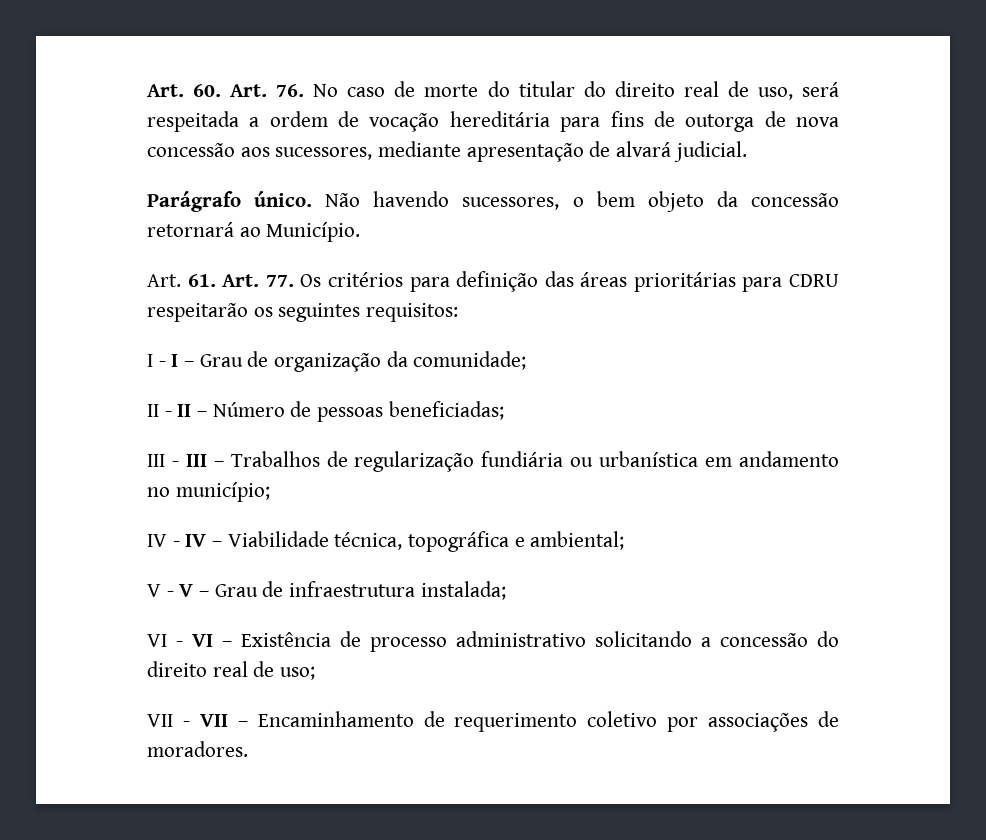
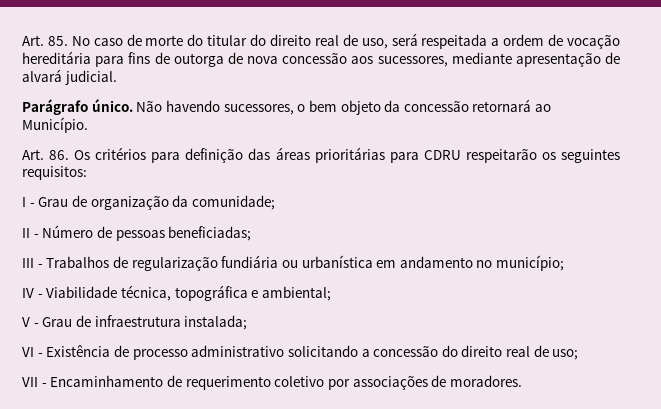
- Art. 60. Art. 76. No caso de morte do titular do direito real de uso, será respeitada a ordem de vocação hereditária para fins de outorga de nova concessão aos sucessores, mediante apresentação de alvará judicial.
+ Art. 85. No caso de morte do titular do direito real de uso, será respeitada a ordem de vocação hereditária para fins de outorga de nova concessão aos sucessores, mediante apresentação de alvará judicial.
- Art. 61. Art. 77. Os critérios para definição das áreas prioritárias para CDRU respeitarão os seguintes requisitos:
+ Art. 86. Os critérios para definição das áreas prioritárias para CDRU respeitarão os seguintes requisitos:
- I - I – Grau de organização da comunidade;
+ I - Grau de organização da comunidade;
- II - II – Número de pessoas beneficiadas;
+ II - Número de pessoas beneficiadas;
- III - III – Trabalhos de regularização fundiária ou urbanística em andamento no município;
+ III - Trabalhos de regularização fundiária ou urbanística em andamento no município;
- IV - IV – Viabilidade técnica, topográfica e ambiental;
+ IV - Viabilidade técnica, topográfica e ambiental;
- V - V – Grau de infraestrutura instalada;
+ V - Grau de infraestrutura instalada;
- VI - VI – Existência de processo administrativo solicitando a concessão do direito real de uso;
+ VI - Existência de processo administrativo solicitando a concessão do direito real de uso;
- VII - VII – Encaminhamento de requerimento coletivo por associações de moradores.
+ VII - Encaminhamento de requerimento coletivo por associações de moradores.

